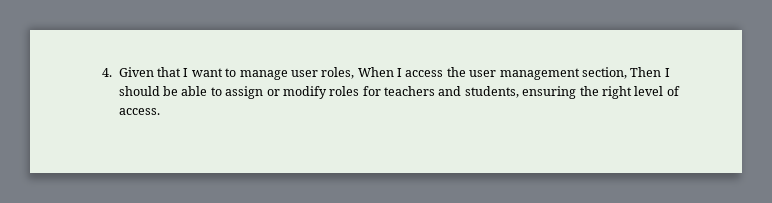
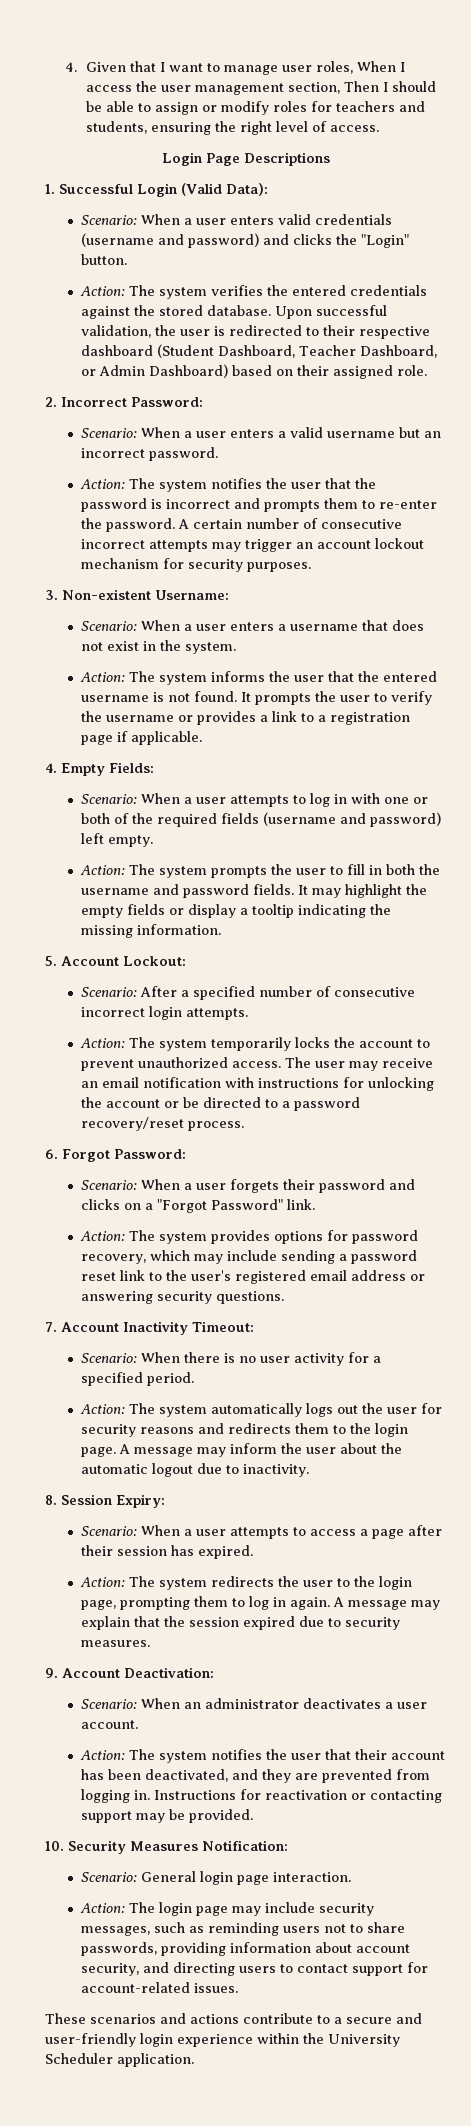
+ Login Page Descriptions
+ 1. Successful Login (Valid Data):
+ Scenario: When a user enters valid credentials (username and password) and clicks the "Login" button.
+ Action: The system verifies the entered credentials against the stored database. Upon successful validation, the user is redirected to their respective dashboard (Student Dashboard, Teacher Dashboard, or Admin Dashboard) based on their assigned role.
+ 2. Incorrect Password:
+ Scenario: When a user enters a valid username but an incorrect password.
+ Action: The system notifies the user that the password is incorrect and prompts them to re-enter the password. A certain number of consecutive incorrect attempts may trigger an account lockout mechanism for security purposes.
+ 3. Non-existent Username:
+ Scenario: When a user enters a username that does not exist in the system.
+ Action: The system informs the user that the entered username is not found. It prompts the user to verify the username or provides a link to a registration page if applicable.
+ 4. Empty Fields:
+ Scenario: When a user attempts to log in with one or both of the required fields (username and password) left empty.
+ Action: The system prompts the user to fill in both the username and password fields. It may highlight the empty fields or display a tooltip indicating the missing information.
+ 5. Account Lockout:
+ Scenario: After a specified number of consecutive incorrect login attempts.
+ Action: The system temporarily locks the account to prevent unauthorized access. The user may receive an email notification with instructions for unlocking the account or be directed to a password recovery/reset process.
+ 6. Forgot Password:
+ Scenario: When a user forgets their password and clicks on a "Forgot Password" link.
+ Action: The system provides options for password recovery, which may include sending a password reset link to the user's registered email address or answering security questions.
+ 7. Account Inactivity Timeout:
+ Scenario: When there is no user activity for a specified period.
+ Action: The system automatically logs out the user for security reasons and redirects them to the login page. A message may inform the user about the automatic logout due to inactivity.
+ 8. Session Expiry:
+ Scenario: When a user attempts to access a page after their session has expired.
+ Action: The system redirects the user to the login page, prompting them to log in again. A message may explain that the session expired due to security measures.
+ 9. Account Deactivation:
+ Scenario: When an administrator deactivates a user account.
+ Action: The system notifies the user that their account has been deactivated, and they are prevented from logging in. Instructions for reactivation or contacting support may be provided.
+ 10. Security Measures Notification:
+ Scenario: General login page interaction.
+ Action: The login page may include security messages, such as reminding users not to share passwords, providing information about account security, and directing users to contact support for account-related issues.
+ These scenarios and actions contribute to a secure and user-friendly login experience within the University Scheduler application.

